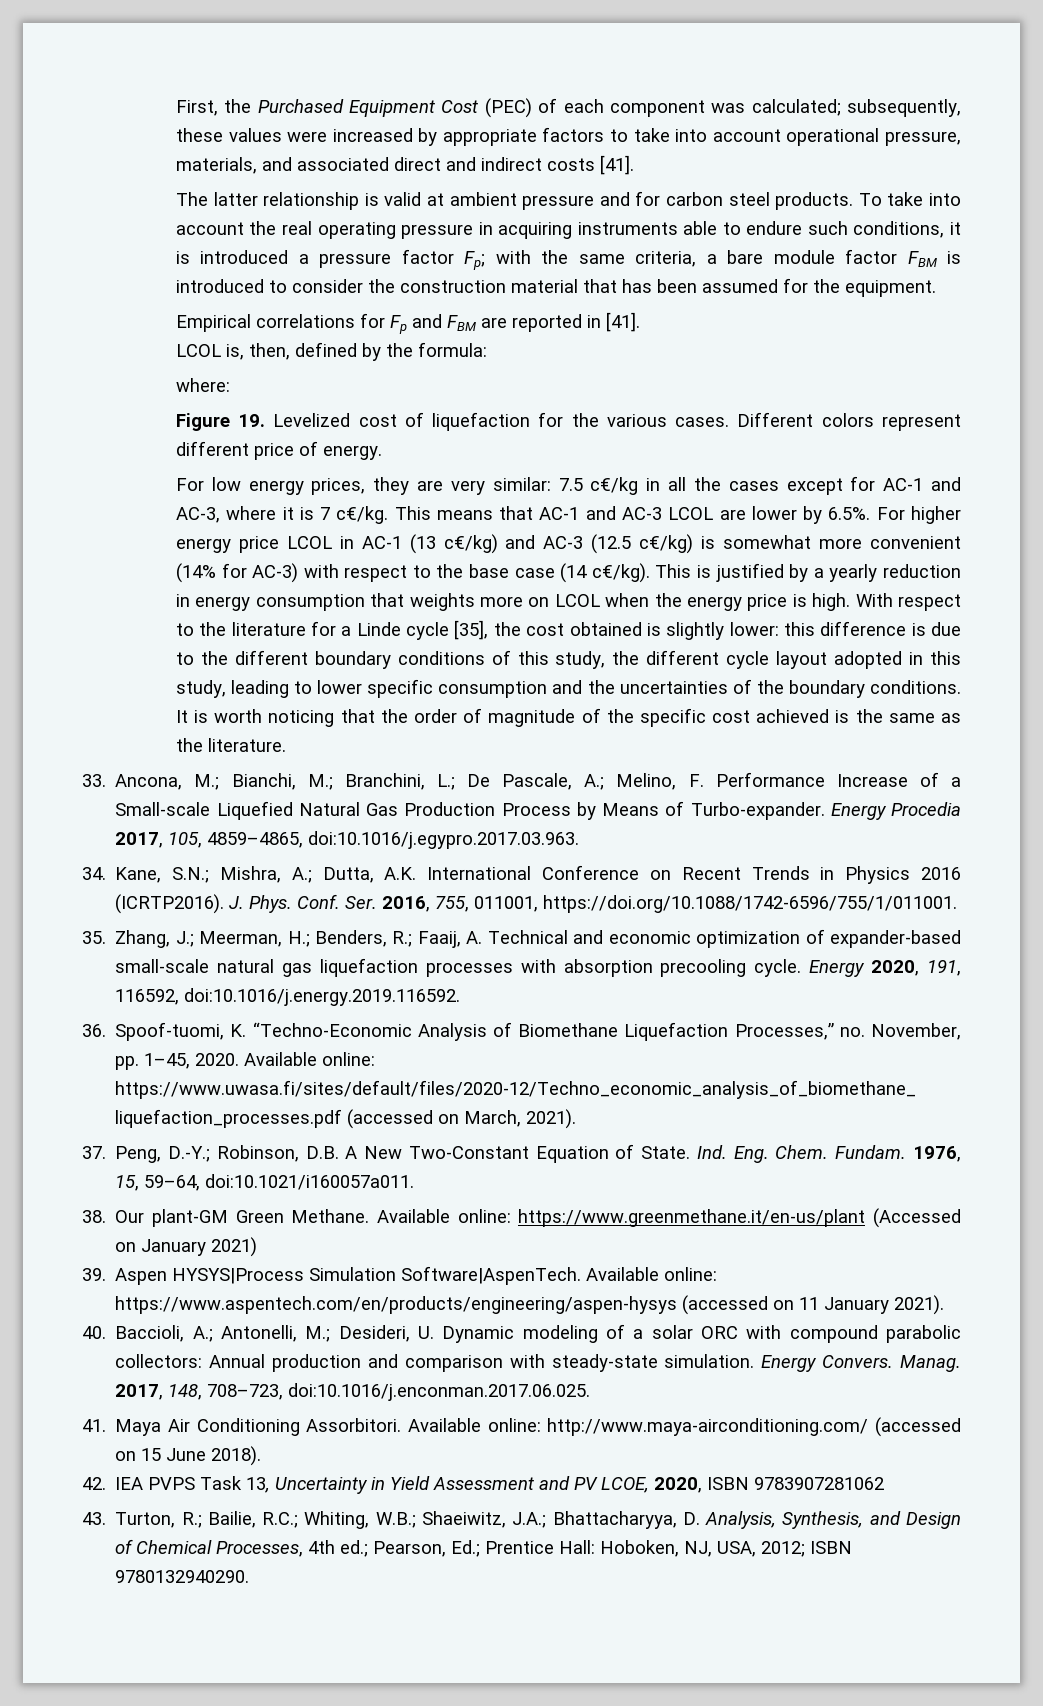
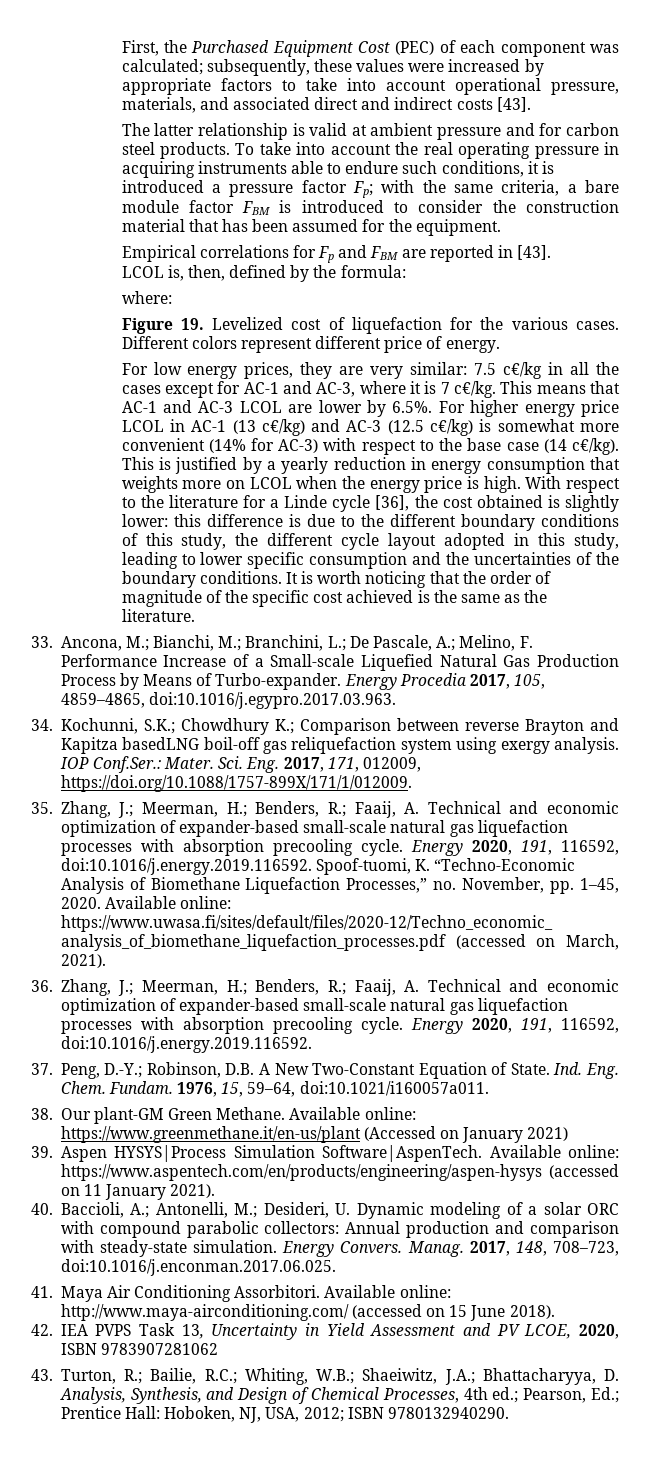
- First, the Purchased Equipment Cost (PEC) of each component was calculated; subsequently, these values were increased by appropriate factors to take into account operational pressure, materials, and associated direct and indirect costs [41].
+ First, the Purchased Equipment Cost (PEC) of each component was calculated; subsequently, these values were increased by appropriate factors to take into account operational pressure, materials, and associated direct and indirect costs [43].
- Empirical correlations for Fp and FBM are reported in [41].
+ Empirical correlations for Fp and FBM are reported in [43].
- With respect to the literature for a Linde cycle [35], the cost obtained is slightly lower: this difference is due to the different boundary conditions of this study, the different cycle layout adopted in this study, leading to lower specific consumption and the uncertainties of the boundary conditions.
+ With respect to the literature for a Linde cycle [36], the cost obtained is slightly lower: this difference is due to the different boundary conditions of this study, the different cycle layout adopted in this study, leading to lower specific consumption and the uncertainties of the boundary conditions.
- 34. Kane, S.N.; Mishra, A.; Dutta, A.K. International Conference on Recent Trends in Physics 2016 (ICRTP2016). J. Phys. Conf. Ser. 2016, 755, 011001, https://doi.org/10.1088/1742-6596/755/1/011001.
+ 34. Kochunni, S.K.; Chowdhury K.; Comparison between reverse Brayton and Kapitza basedLNG boil-off gas reliquefaction system using exergy analysis. IOP Conf.Ser.: Mater. Sci. Eng. 2017, 171, 012009, https://doi.org/10.1088/1757-899X/171/1/012009.
- Energy 2020, 191, 116592, doi:10.1016/j.energy.2019.116592.
- 36. Spoof-tuomi, K. “Techno-Economic Analysis of Biomethane Liquefaction Processes,” no. November, pp. 1–45, 2020.
+ Energy 2020, 191, 116592, doi:10.1016/j.energy.2019.116592. Spoof-tuomi, K. “Techno-Economic Analysis of Biomethane Liquefaction Processes,” no. November, pp. 1–45, 2020.
+ 36. Zhang, J.; Meerman, H.; Benders, R.; Faaij, A. Technical and economic optimization of expander-based small-scale natural gas liquefaction processes with absorption precooling cycle. Energy 2020, 191, 116592, doi:10.1016/j.energy.2019.116592.

